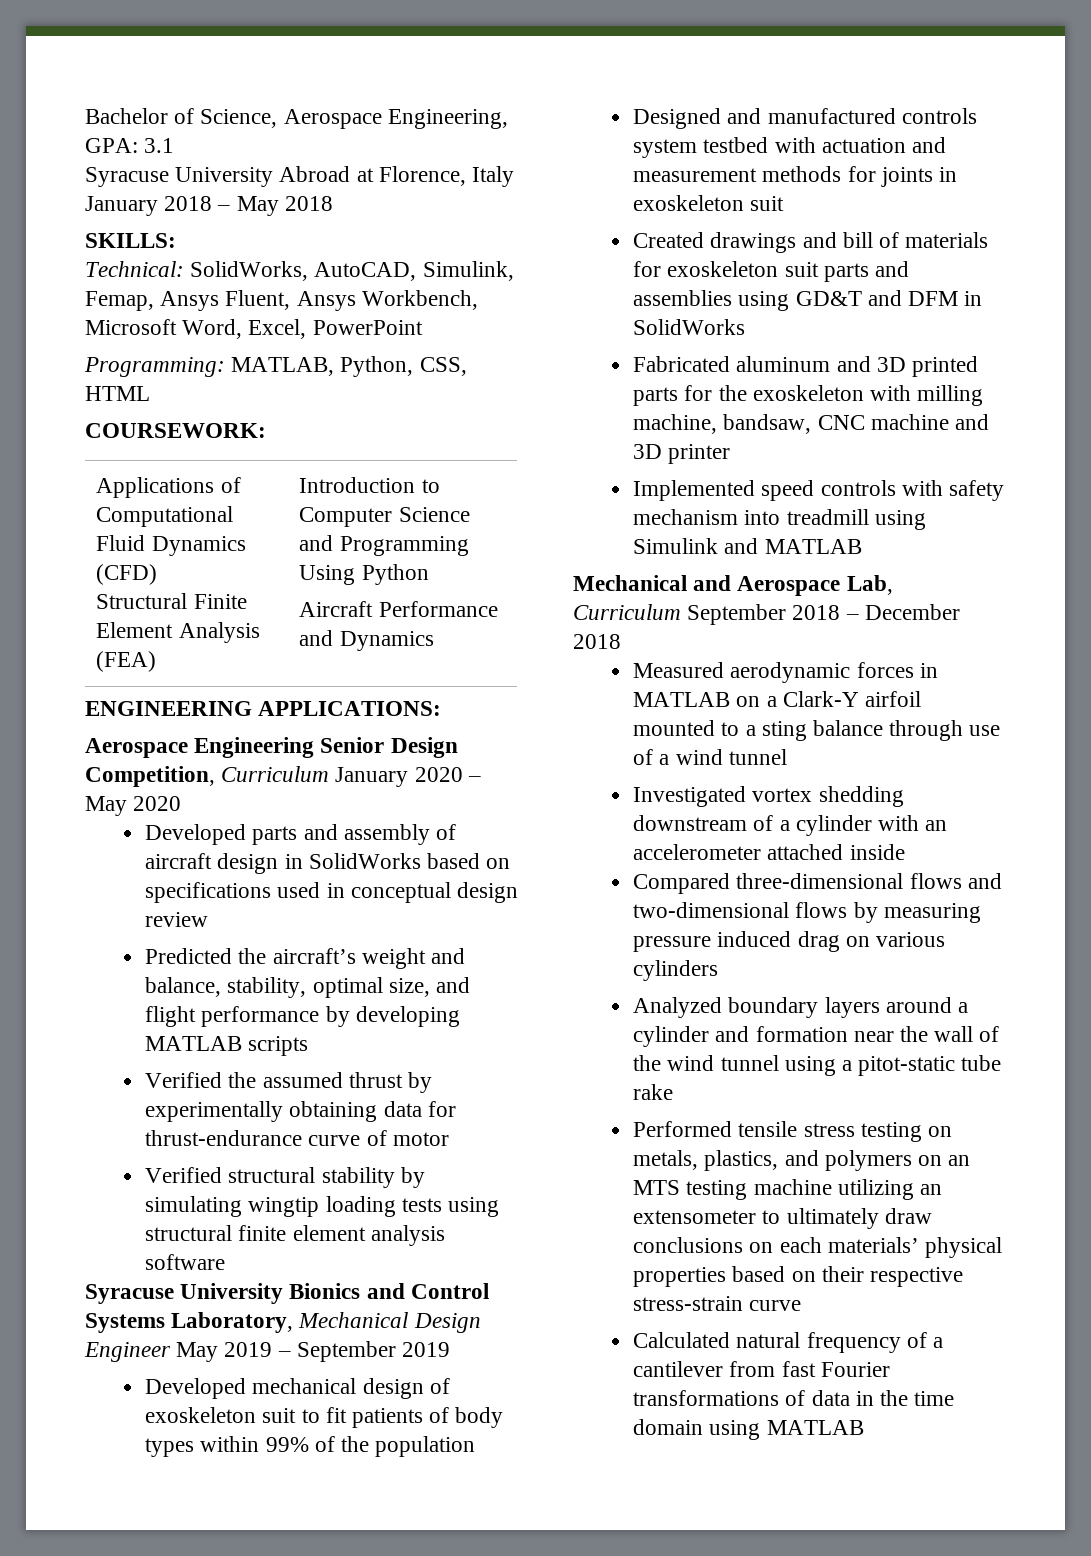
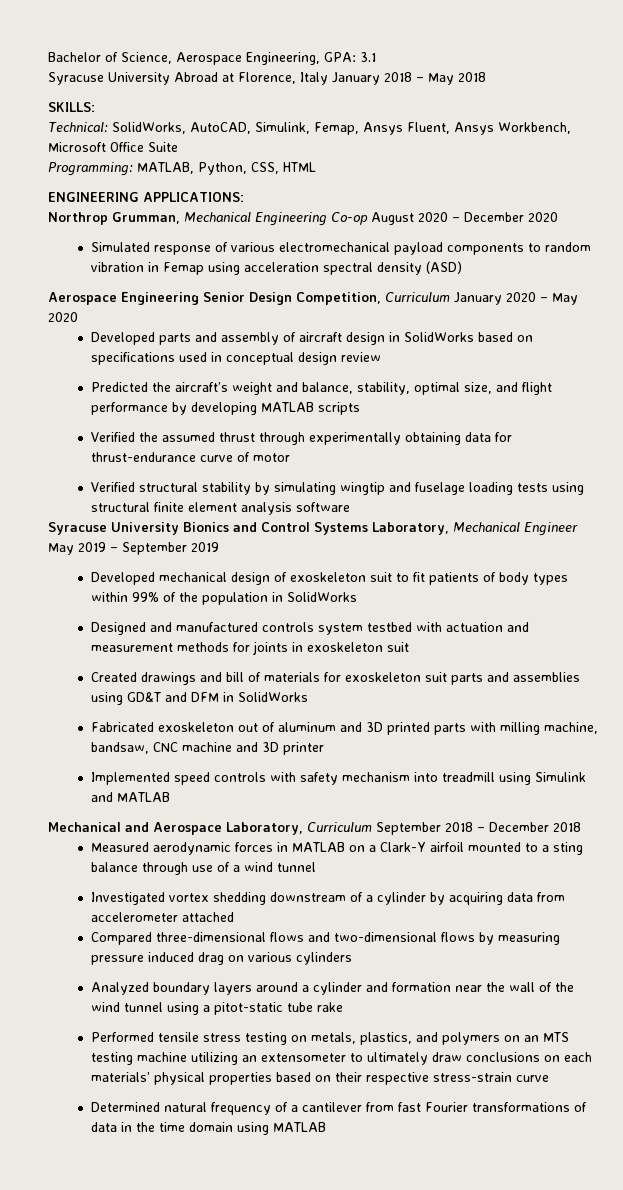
- Technical: SolidWorks, AutoCAD, Simulink, Femap, Ansys Fluent, Ansys Workbench, Microsoft Word, Excel, PowerPoint
+ Technical: SolidWorks, AutoCAD, Simulink, Femap, Ansys Fluent, Ansys Workbench, Microsoft Office Suite
- COURSEWORK:
- Applications of Computational Fluid Dynamics (CFD)
- Structural Finite Element Analysis (FEA) | Introduction to Computer Science and Programming Using Python
- Aircraft Performance and Dynamics
  ENGINEERING APPLICATIONS:
+ Northrop Grumman, Mechanical Engineering Co-op August 2020 – December 2020
+ Simulated response of various electromechanical payload components to random vibration in Femap using acceleration spectral density (ASD)
- Verified the assumed thrust by experimentally obtaining data for thrust-endurance curve of motor
+ Verified the assumed thrust through experimentally obtaining data for thrust-endurance curve of motor
- Verified structural stability by simulating wingtip loading tests using structural finite element analysis software
+ Verified structural stability by simulating wingtip and fuselage loading tests using structural finite element analysis software
- Syracuse University Bionics and Control Systems Laboratory, Mechanical Design Engineer May 2019 – September 2019
+ Syracuse University Bionics and Control Systems Laboratory, Mechanical Engineer May 2019 – September 2019
- Developed mechanical design of exoskeleton suit to fit patients of body types within 99% of the population
+ Developed mechanical design of exoskeleton suit to fit patients of body types within 99% of the population in SolidWorks
- Fabricated aluminum and 3D printed parts for the exoskeleton with milling machine, bandsaw, CNC machine and 3D printer
+ Fabricated exoskeleton out of aluminum and 3D printed parts with milling machine, bandsaw, CNC machine and 3D printer
- Mechanical and Aerospace Lab, Curriculum September 2018 – December 2018
+ Mechanical and Aerospace Laboratory, Curriculum September 2018 – December 2018
- Investigated vortex shedding downstream of a cylinder with an accelerometer attached inside
+ Investigated vortex shedding downstream of a cylinder by acquiring data from accelerometer attached
- Calculated natural frequency of a cantilever from fast Fourier transformations of data in the time domain using MATLAB
+ Determined natural frequency of a cantilever from fast Fourier transformations of data in the time domain using MATLAB

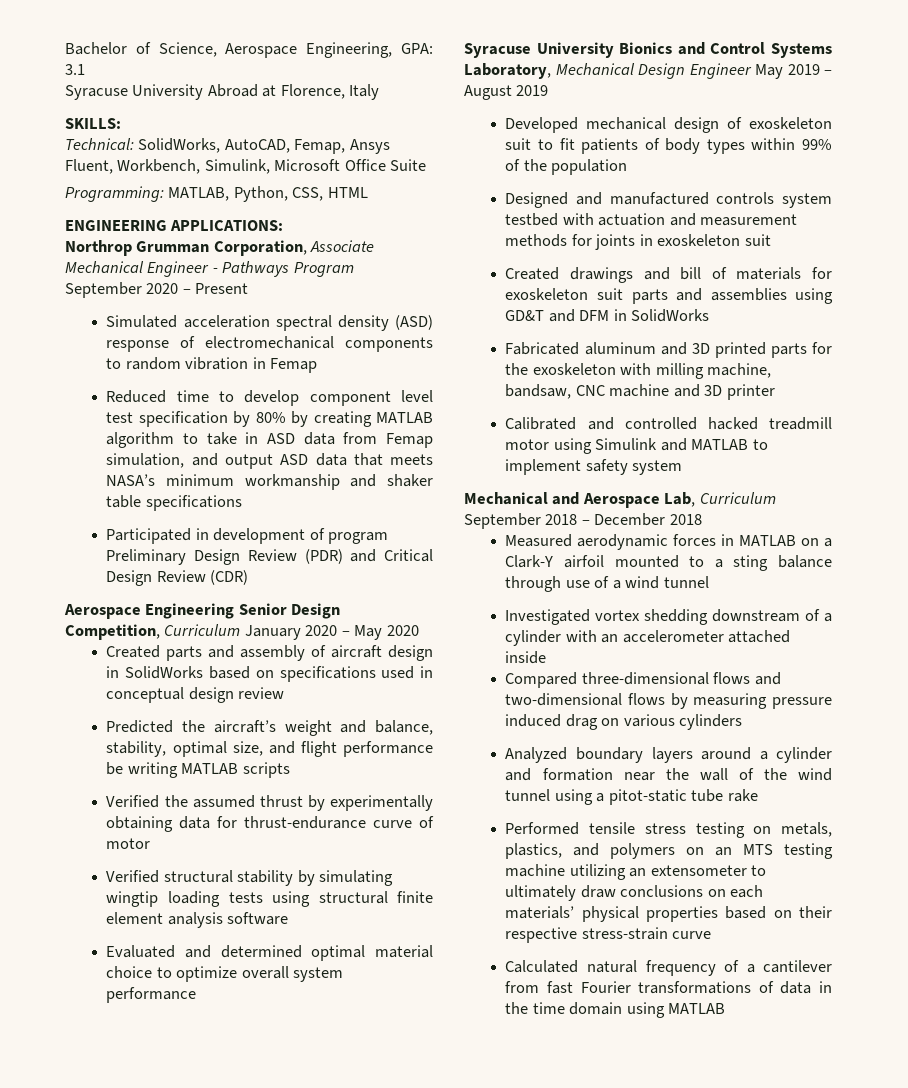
- Syracuse University Abroad at Florence, Italy January 2018 – May 2018
+ Syracuse University Abroad at Florence, Italy
- Technical: SolidWorks, AutoCAD, Simulink, Femap, Ansys Fluent, Ansys Workbench, Microsoft Office Suite
+ Technical: SolidWorks, AutoCAD, Femap, Ansys Fluent, Workbench, Simulink, Microsoft Office Suite
- Northrop Grumman, Mechanical Engineering Co-op August 2020 – December 2020
- Simulated response of various electromechanical payload components to random vibration in Femap using acceleration spectral density (ASD)
+ Northrop Grumman Corporation, Associate Mechanical Engineer - Pathways Program September 2020 – Present
+ Simulated acceleration spectral density (ASD) response of electromechanical components to random vibration in Femap
+ Reduced time to develop component level test specification by 80% by creating MATLAB algorithm to take in ASD data from Femap simulation, and output ASD data that meets NASA’s minimum workmanship and shaker table specifications
+ Participated in development of program Preliminary Design Review (PDR) and Critical Design Review (CDR)
- Developed parts and assembly of aircraft design in SolidWorks based on specifications used in conceptual design review
+ Created parts and assembly of aircraft design in SolidWorks based on specifications used in conceptual design review
- Predicted the aircraft’s weight and balance, stability, optimal size, and flight performance by developing MATLAB scripts
+ Predicted the aircraft’s weight and balance, stability, optimal size, and flight performance be writing MATLAB scripts
- Verified the assumed thrust through experimentally obtaining data for thrust-endurance curve of motor
+ Verified the assumed thrust by experimentally obtaining data for thrust-endurance curve of motor
- Verified structural stability by simulating wingtip and fuselage loading tests using structural finite element analysis software
+ Verified structural stability by simulating wingtip loading tests using structural finite element analysis software
+ Evaluated and determined optimal material choice to optimize overall system performance
- Syracuse University Bionics and Control Systems Laboratory, Mechanical Engineer May 2019 – September 2019
+ Syracuse University Bionics and Control Systems Laboratory, Mechanical Design Engineer May 2019 – August 2019
- Developed mechanical design of exoskeleton suit to fit patients of body types within 99% of the population in SolidWorks
+ Developed mechanical design of exoskeleton suit to fit patients of body types within 99% of the population
- Fabricated exoskeleton out of aluminum and 3D printed parts with milling machine, bandsaw, CNC machine and 3D printer
+ Fabricated aluminum and 3D printed parts for the exoskeleton with milling machine, bandsaw, CNC machine and 3D printer
- Implemented speed controls with safety mechanism into treadmill using Simulink and MATLAB
+ Calibrated and controlled hacked treadmill motor using Simulink and MATLAB to implement safety system
- Mechanical and Aerospace Laboratory, Curriculum September 2018 – December 2018
+ Mechanical and Aerospace Lab, Curriculum September 2018 – December 2018
- Investigated vortex shedding downstream of a cylinder by acquiring data from accelerometer attached
+ Investigated vortex shedding downstream of a cylinder with an accelerometer attached inside
- Determined natural frequency of a cantilever from fast Fourier transformations of data in the time domain using MATLAB
+ Calculated natural frequency of a cantilever from fast Fourier transformations of data in the time domain using MATLAB

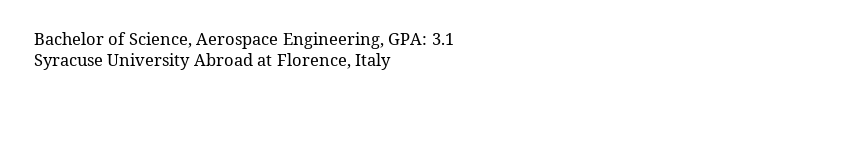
- SKILLS:
- Technical: SolidWorks, AutoCAD, Femap, Ansys Fluent, Workbench, Simulink, Microsoft Office Suite
- Programming: MATLAB, Python, CSS, HTML
- ENGINEERING APPLICATIONS:
- Northrop Grumman Corporation, Associate Mechanical Engineer - Pathways Program September 2020 – Present
- Simulated acceleration spectral density (ASD) response of electromechanical components to random vibration in Femap
- Reduced time to develop component level test specification by 80% by creating MATLAB algorithm to take in ASD data from Femap simulation, and output ASD data that meets NASA’s minimum workmanship and shaker table specifications
- Participated in development of program Preliminary Design Review (PDR) and Critical Design Review (CDR)
- Aerospace Engineering Senior Design Competition, Curriculum January 2020 – May 2020
- Created parts and assembly of aircraft design in SolidWorks based on specifications used in conceptual design review
- Predicted the aircraft’s weight and balance, stability, optimal size, and flight performance be writing MATLAB scripts
- Verified the assumed thrust by experimentally obtaining data for thrust-endurance curve of motor
- Verified structural stability by simulating wingtip loading tests using structural finite element analysis software
- Evaluated and determined optimal material choice to optimize overall system performance
- Syracuse University Bionics and Control Systems Laboratory, Mechanical Design Engineer May 2019 – August 2019
- Developed mechanical design of exoskeleton suit to fit patients of body types within 99% of the population
- Designed and manufactured controls system testbed with actuation and measurement methods for joints in exoskeleton suit
- Created drawings and bill of materials for exoskeleton suit parts and assemblies using GD&T and DFM in SolidWorks
- Fabricated aluminum and 3D printed parts for the exoskeleton with milling machine, bandsaw, CNC machine and 3D printer
- Calibrated and controlled hacked treadmill motor using Simulink and MATLAB to implement safety system
- Mechanical and Aerospace Lab, Curriculum September 2018 – December 2018
- Measured aerodynamic forces in MATLAB on a Clark-Y airfoil mounted to a sting balance through use of a wind tunnel
- Investigated vortex shedding downstream of a cylinder with an accelerometer attached inside
- Compared three-dimensional flows and two-dimensional flows by measuring pressure induced drag on various cylinders
- Analyzed boundary layers around a cylinder and formation near the wall of the wind tunnel using a pitot-static tube rake
- Performed tensile stress testing on metals, plastics, and polymers on an MTS testing machine utilizing an extensometer to ultimately draw conclusions on each materials’ physical properties based on their respective stress-strain curve
- Calculated natural frequency of a cantilever from fast Fourier transformations of data in the time domain using MATLAB

